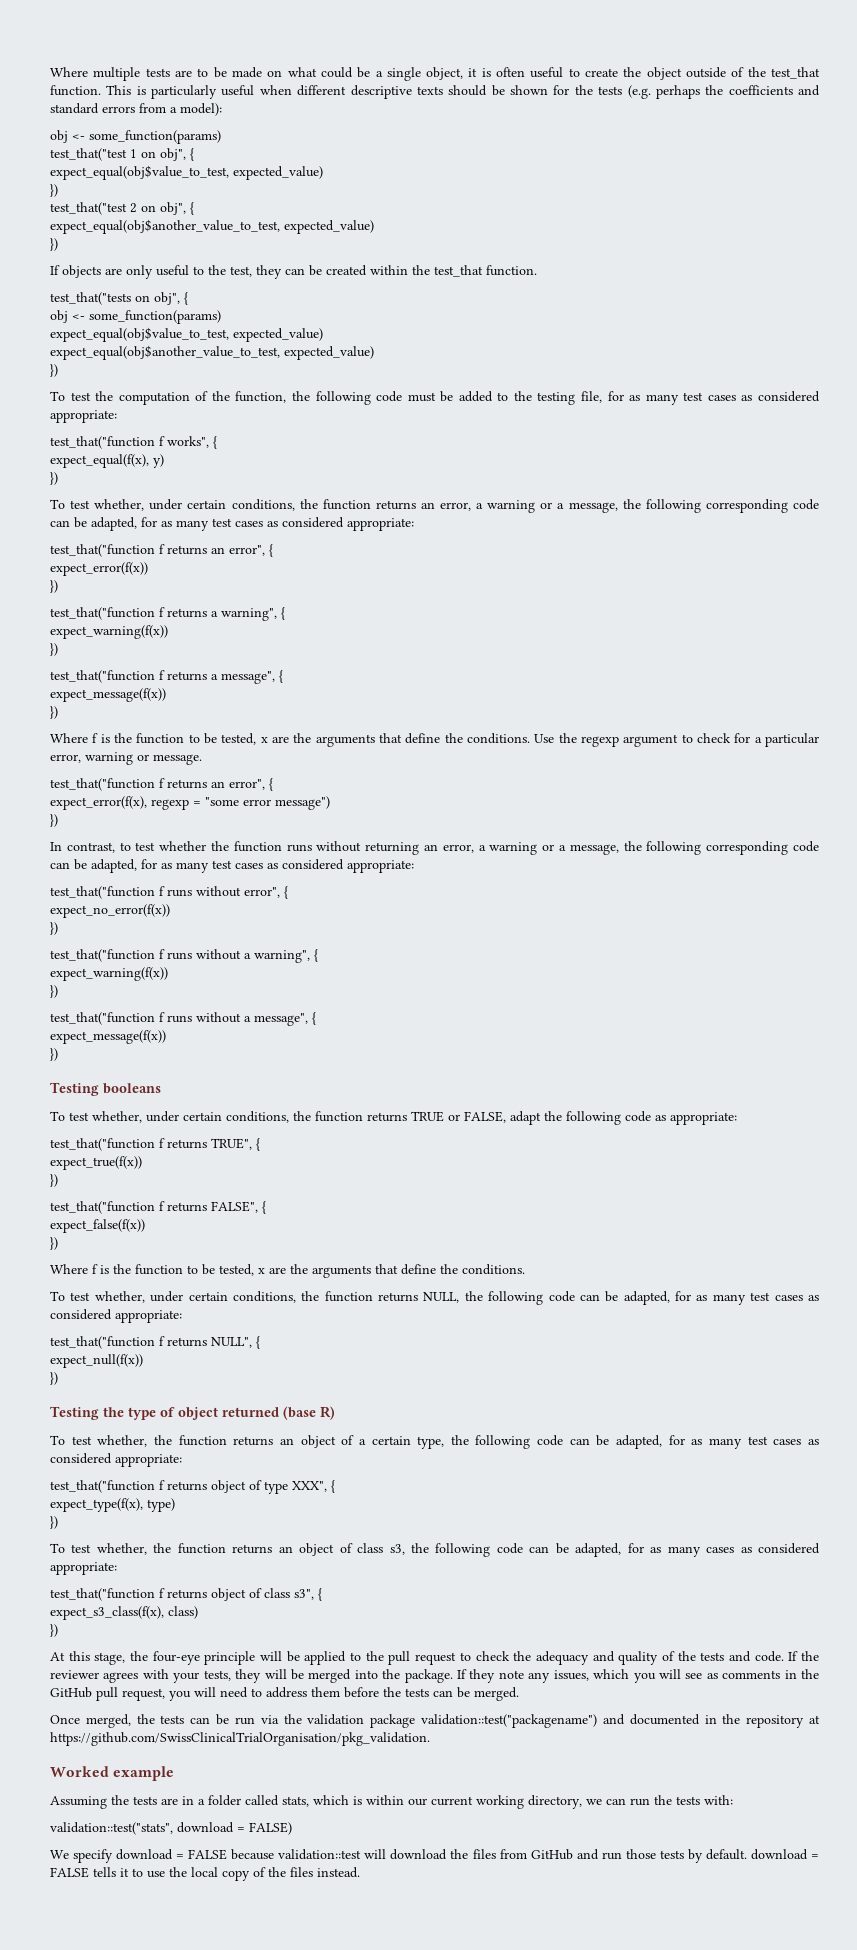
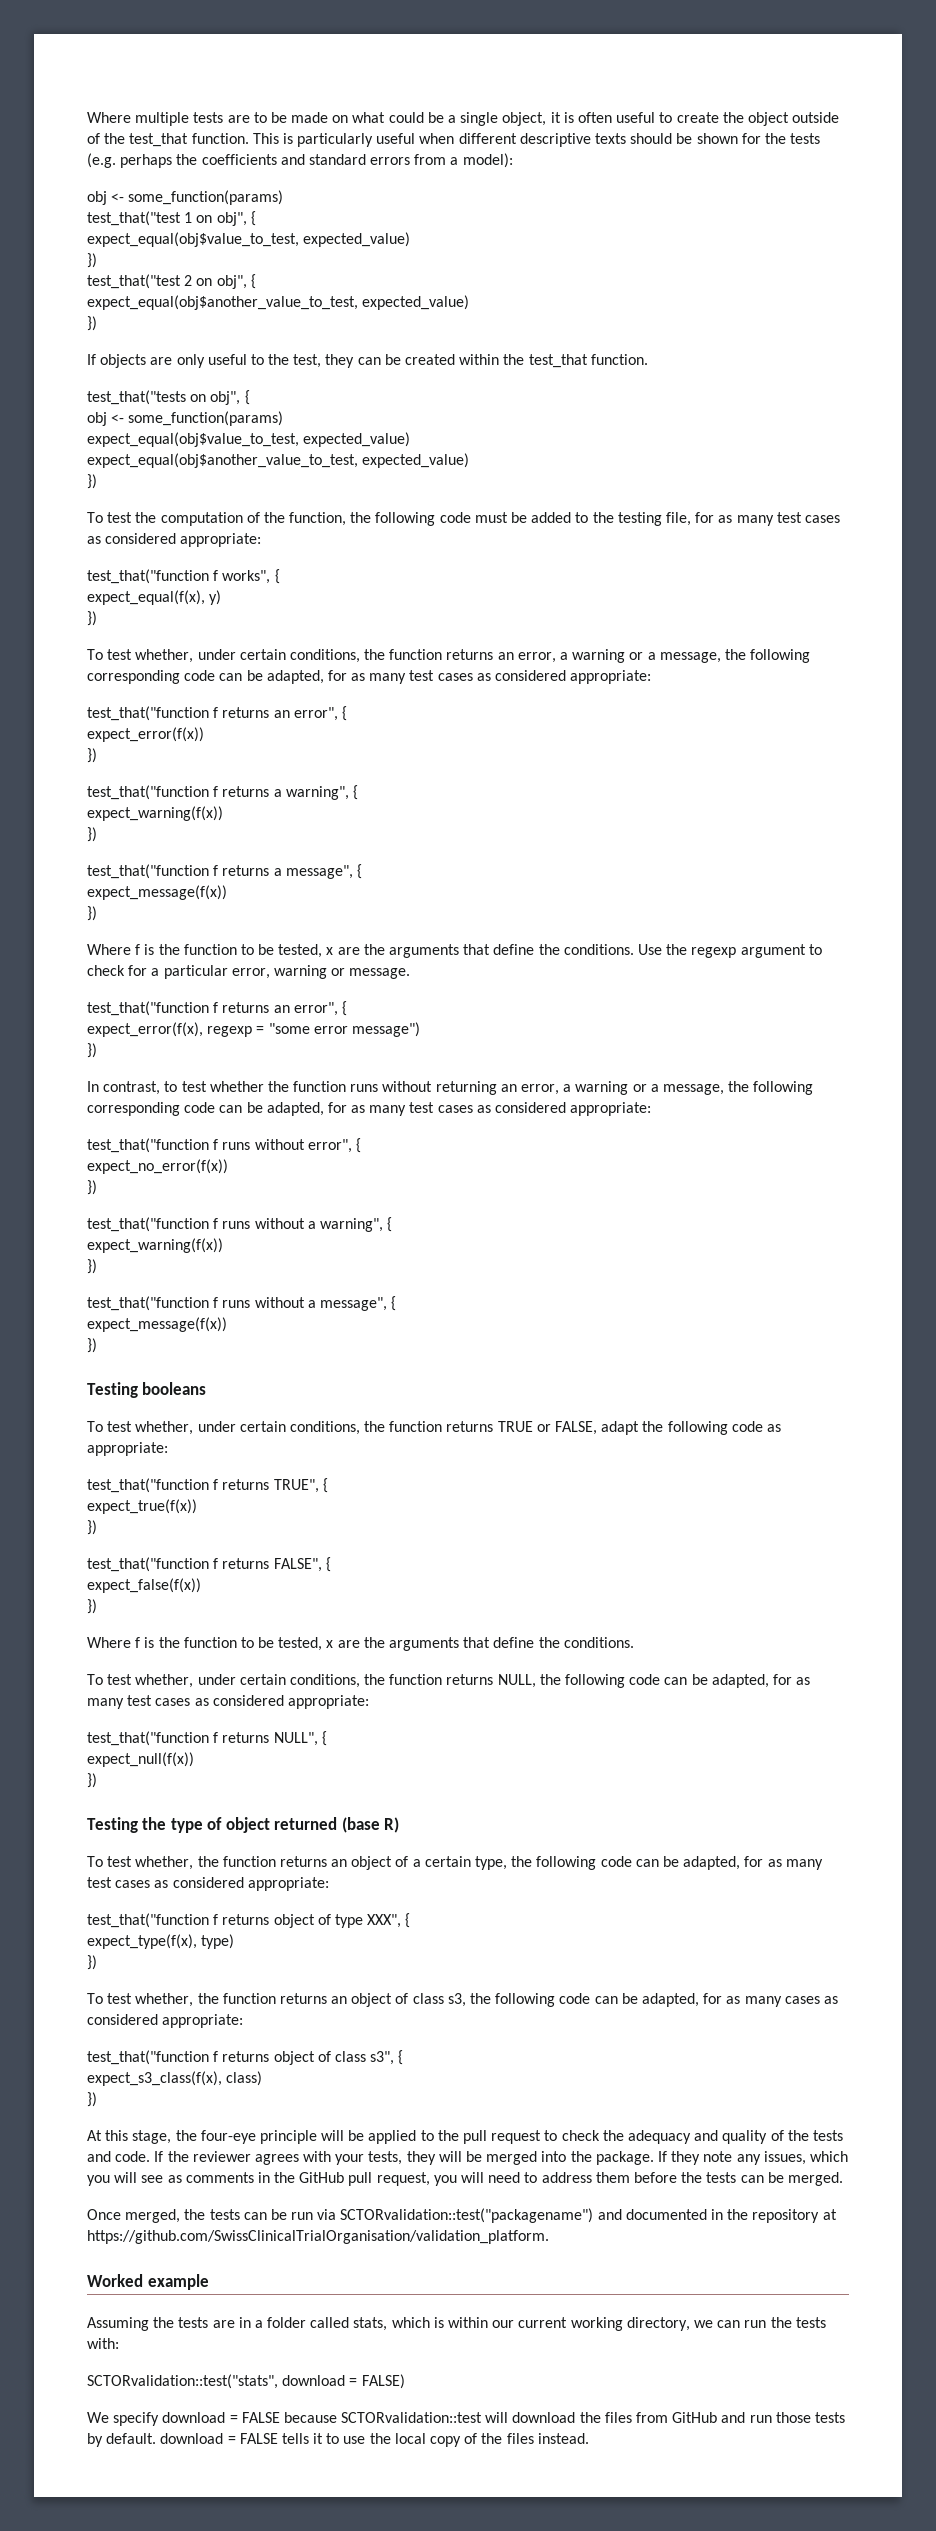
- Once merged, the tests can be run via the validation package validation::test("packagename") and documented in the repository at https://github.com/SwissClinicalTrialOrganisation/pkg_validation.
+ Once merged, the tests can be run via SCTORvalidation::test("packagename") and documented in the repository at https://github.com/SwissClinicalTrialOrganisation/validation_platform.
- validation::test("stats", download = FALSE)
+ SCTORvalidation::test("stats", download = FALSE)
- We specify download = FALSE because validation::test will download the files from GitHub and run those tests by default. download = FALSE tells it to use the local copy of the files instead.
+ We specify download = FALSE because SCTORvalidation::test will download the files from GitHub and run those tests by default. download = FALSE tells it to use the local copy of the files instead.

